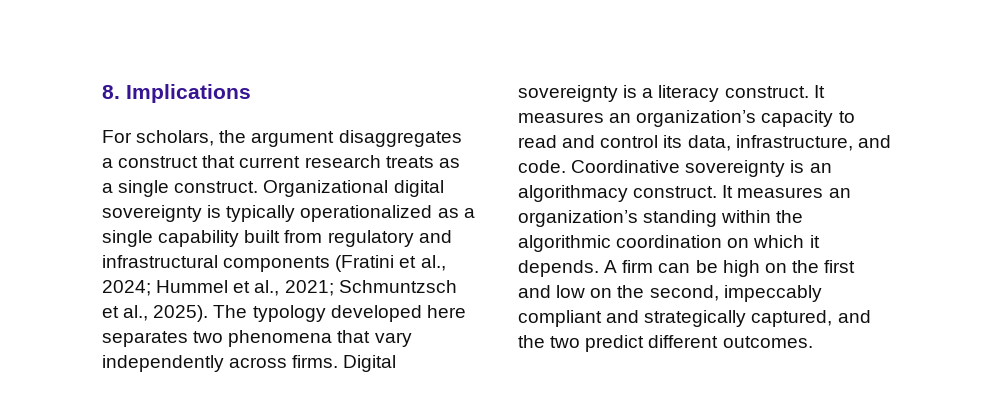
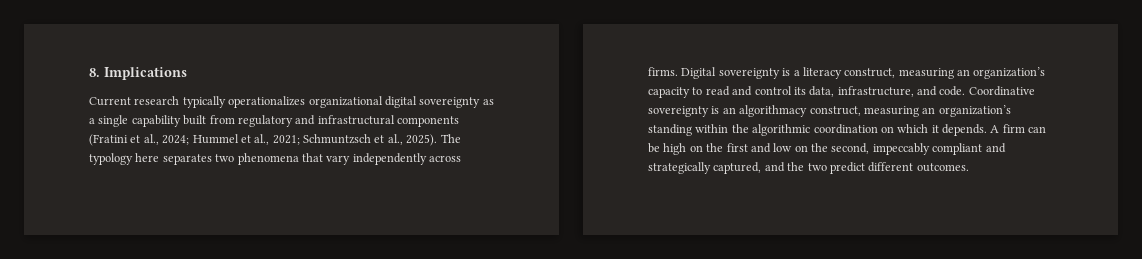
- For scholars, the argument disaggregates a construct that current research treats as a single construct. Organizational digital sovereignty is typically operationalized as a single capability built from regulatory and infrastructural components (Fratini et al., 2024; Hummel et al., 2021; Schmuntzsch et al., 2025).
+ Current research typically operationalizes organizational digital sovereignty as a single capability built from regulatory and infrastructural components (Fratini et al., 2024; Hummel et al., 2021; Schmuntzsch et al., 2025).
- The typology developed here separates two phenomena that vary independently across firms.
+ The typology here separates two phenomena that vary independently across firms.
- Digital sovereignty is a literacy construct. It measures an organization’s capacity to read and control its data, infrastructure, and code.
+ Digital sovereignty is a literacy construct, measuring an organization’s capacity to read and control its data, infrastructure, and code.
- Coordinative sovereignty is an algorithmacy construct. It measures an organization’s standing within the algorithmic coordination on which it depends.
+ Coordinative sovereignty is an algorithmacy construct, measuring an organization’s standing within the algorithmic coordination on which it depends.

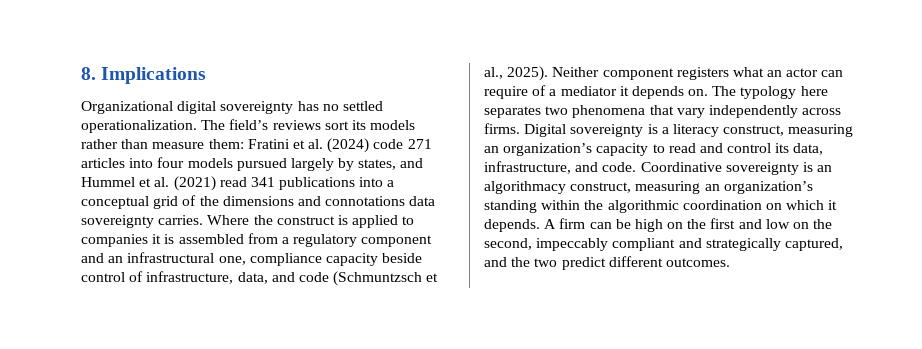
- Current research typically operationalizes organizational digital sovereignty as a single capability built from regulatory and infrastructural components (Fratini et al., 2024; Hummel et al., 2021; Schmuntzsch et al., 2025).
+ Organizational digital sovereignty has no settled operationalization. The field’s reviews sort its models rather than measure them: Fratini et al. (2024) code 271 articles into four models pursued largely by states, and Hummel et al. (2021) read 341 publications into a conceptual grid of the dimensions and connotations data sovereignty carries. Where the construct is applied to companies it is assembled from a regulatory component and an infrastructural one, compliance capacity beside control of infrastructure, data, and code (Schmuntzsch et al., 2025). Neither component registers what an actor can require of a mediator it depends on.

